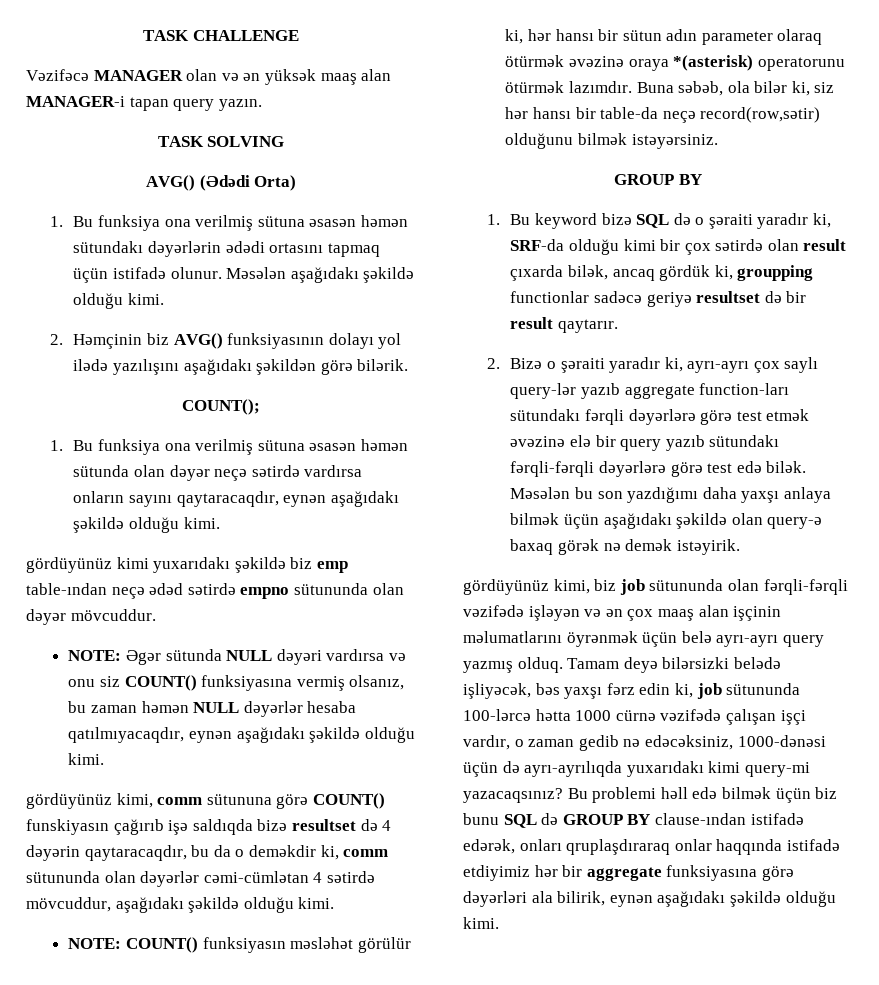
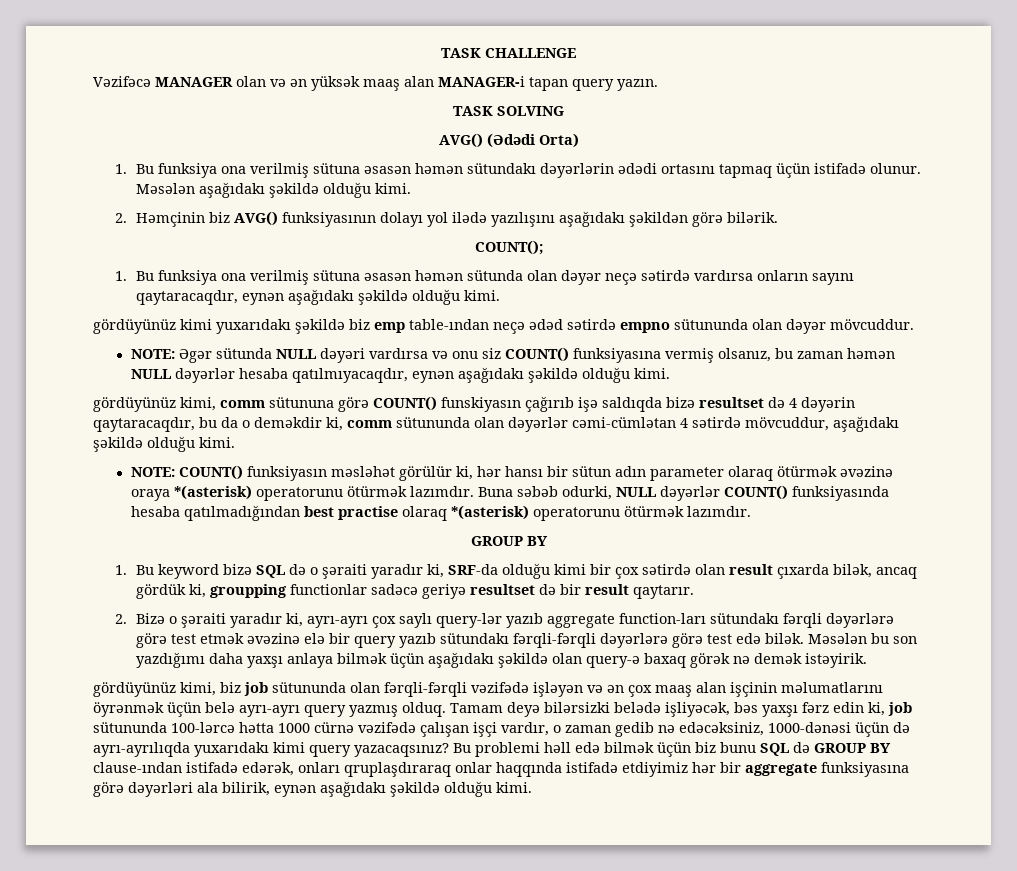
- Buna səbəb, ola bilər ki, siz hər hansı bir table-da neçə record(row,sətir) olduğunu bilmək istəyərsiniz.
+ Buna səbəb odurki, NULL dəyərlər COUNT() funksiyasında hesaba qatılmadığından best practise olaraq *(asterisk) operatorunu ötürmək lazımdır.
- Tamam deyə bilərsizki belədə işliyəcək, bəs yaxşı fərz edin ki, job sütununda 100-lərcə hətta 1000 cürnə vəzifədə çalışan işçi vardır, o zaman gedib nə edəcəksiniz, 1000-dənəsi üçün də ayrı-ayrılıqda yuxarıdakı kimi query-mi yazacaqsınız?
+ Tamam deyə bilərsizki belədə işliyəcək, bəs yaxşı fərz edin ki, job sütununda 100-lərcə hətta 1000 cürnə vəzifədə çalışan işçi vardır, o zaman gedib nə edəcəksiniz, 1000-dənəsi üçün də ayrı-ayrılıqda yuxarıdakı kimi query yazacaqsınız?

